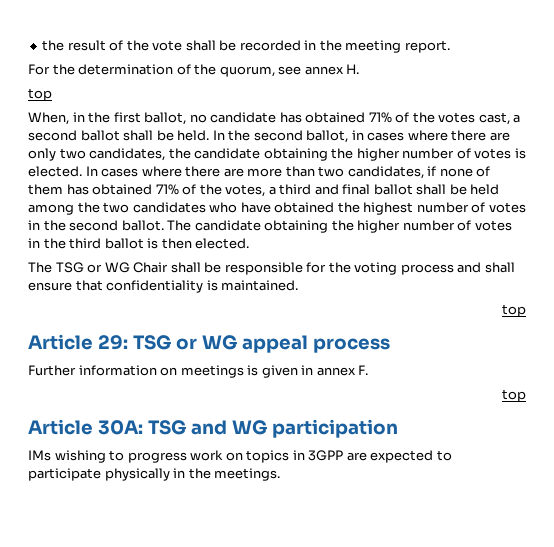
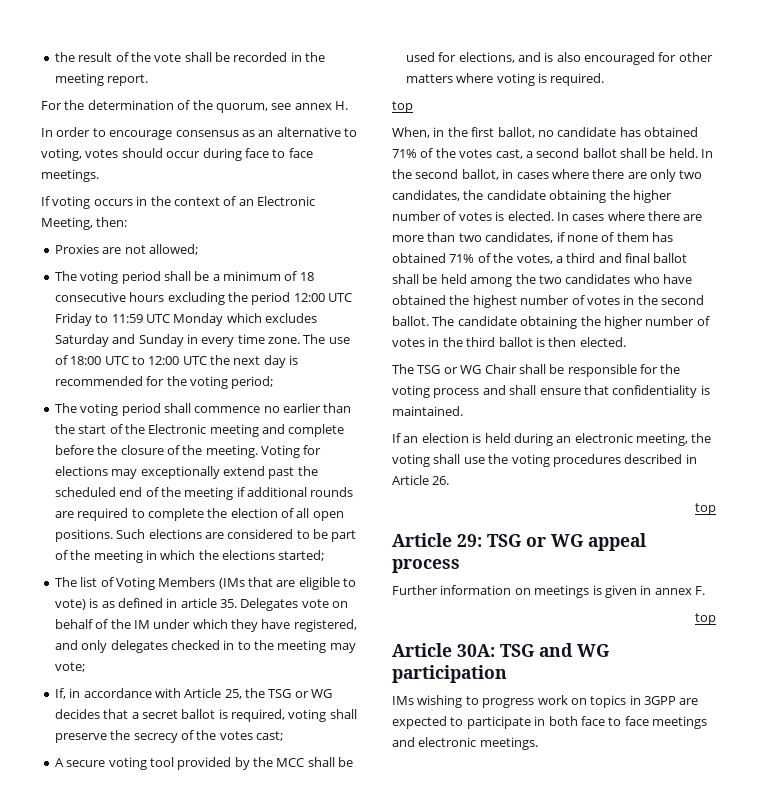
+ In order to encourage consensus as an alternative to voting, votes should occur during face to face meetings.
+ If voting occurs in the context of an Electronic Meeting, then:
+ Proxies are not allowed;
+ The voting period shall be a minimum of 18 consecutive hours excluding the period 12:00 UTC Friday to 11:59 UTC Monday which excludes Saturday and Sunday in every time zone. The use of 18:00 UTC to 12:00 UTC the next day is recommended for the voting period;
+ The voting period shall commence no earlier than the start of the Electronic meeting and complete before the closure of the meeting. Voting for elections may exceptionally extend past the scheduled end of the meeting if additional rounds are required to complete the election of all open positions. Such elections are considered to be part of the meeting in which the elections started;
+ The list of Voting Members (IMs that are eligible to vote) is as defined in article 35. Delegates vote on behalf of the IM under which they have registered, and only delegates checked in to the meeting may vote;
+ If, in accordance with Article 25, the TSG or WG decides that a secret ballot is required, voting shall preserve the secrecy of the votes cast;
+ A secure voting tool provided by the MCC shall be used for elections, and is also encouraged for other matters where voting is required.
+ If an election is held during an electronic meeting, the voting shall use the voting procedures described in Article 26.
- IMs wishing to progress work on topics in 3GPP are expected to participate physically in the meetings.
+ IMs wishing to progress work on topics in 3GPP are expected to participate in both face to face meetings and electronic meetings.

